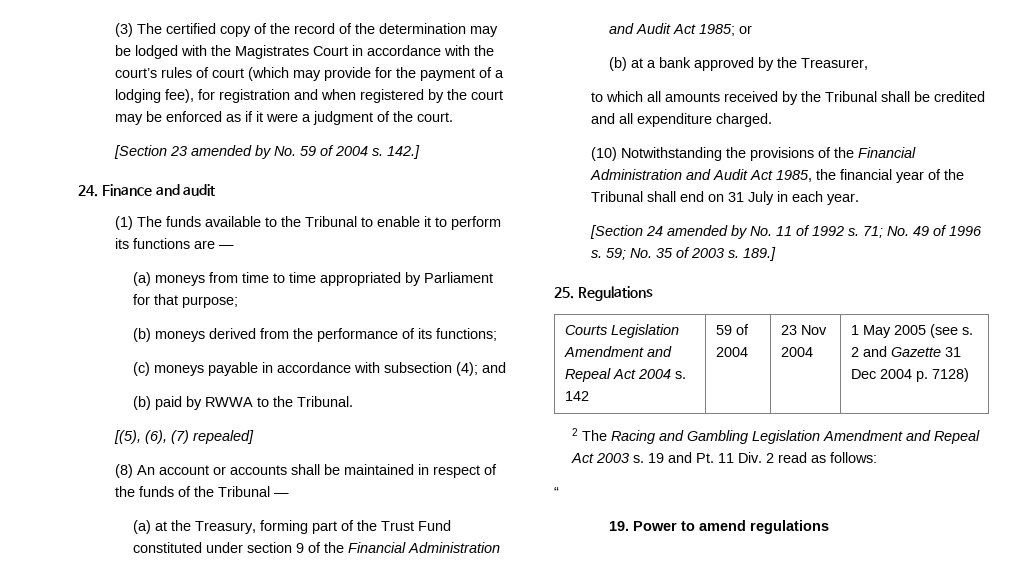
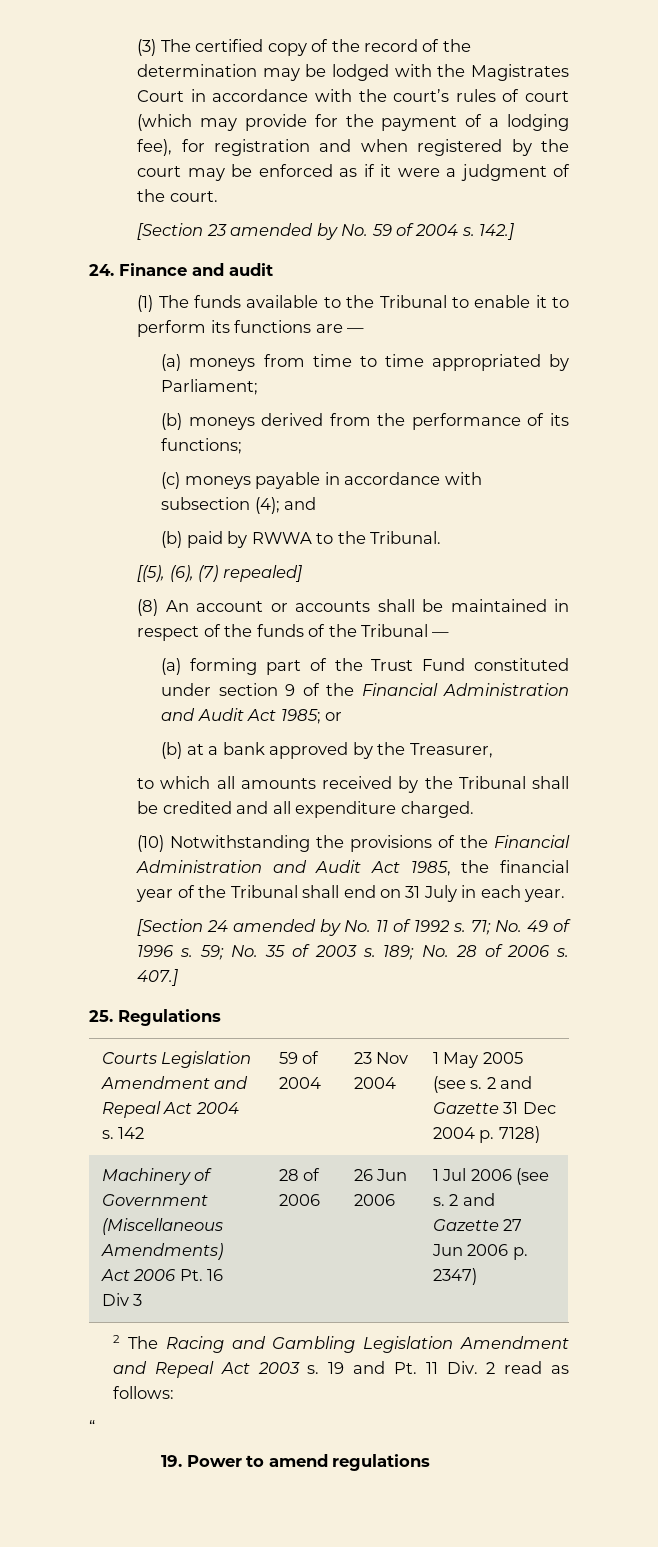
- (a) moneys from time to time appropriated by Parliament for that purpose;
+ (a) moneys from time to time appropriated by Parliament;
- (a) at the Treasury, forming part of the Trust Fund constituted under section 9 of the Financial Administration and Audit Act 1985; or
+ (a) forming part of the Trust Fund constituted under section 9 of the Financial Administration and Audit Act 1985; or
- 189.]
+ 189; No. 28 of 2006 s. 407.]
+ Machinery of Government (Miscellaneous Amendments) Act 2006 Pt. 16 Div 3 | 28 of 2006 | 26 Jun 2006 | 1 Jul 2006 (see s. 2 and Gazette 27 Jun 2006 p. 2347)

